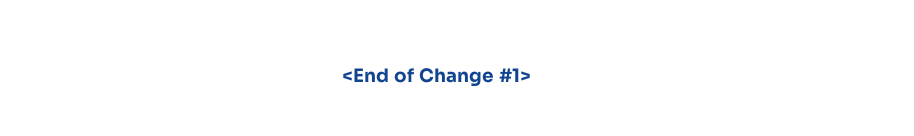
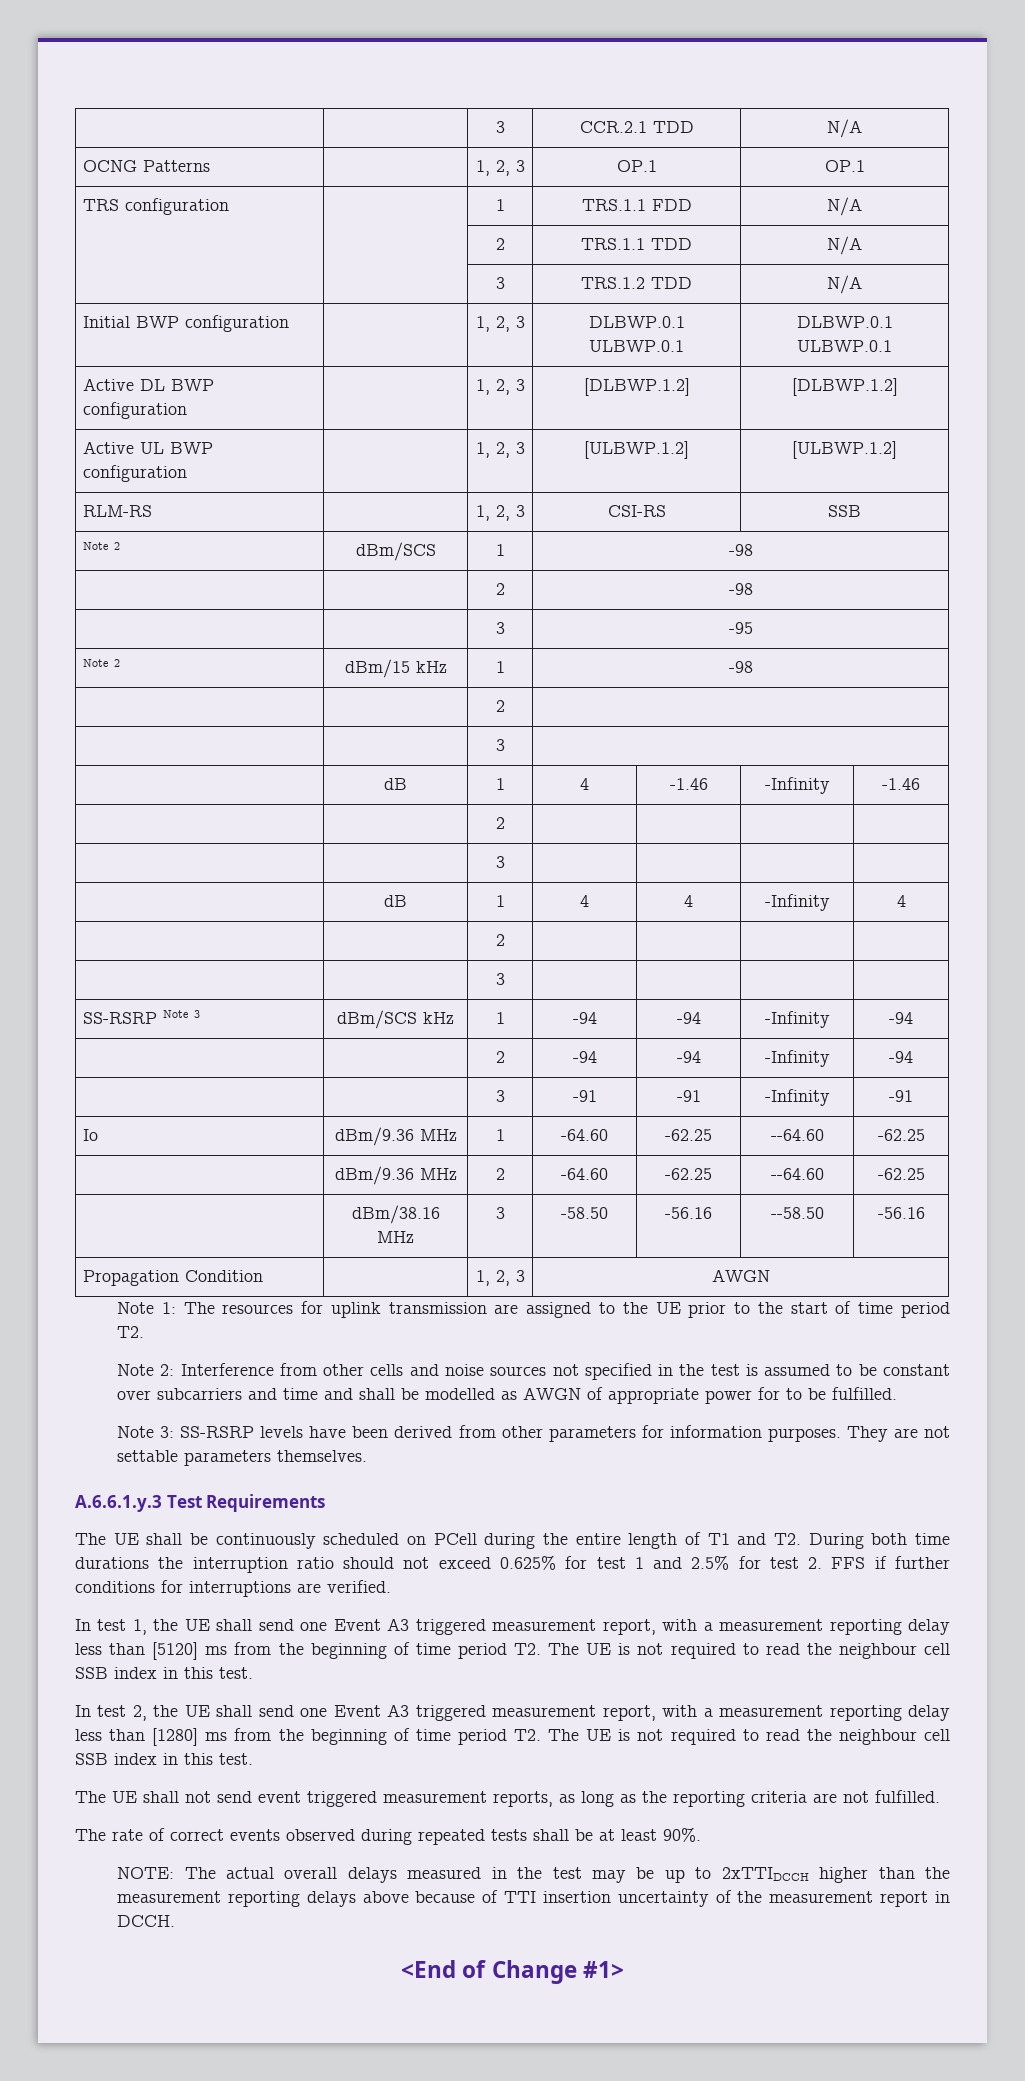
+ | | 3 | CCR.2.1 TDD | N/A
+ OCNG Patterns | | 1, 2, 3 | OP.1 | OP.1
+ TRS configuration | | 1 | TRS.1.1 FDD | N/A
+ | | 2 | TRS.1.1 TDD | N/A
+ | | 3 | TRS.1.2 TDD | N/A
+ Initial BWP configuration | | 1, 2, 3 | DLBWP.0.1 ULBWP.0.1 | DLBWP.0.1 ULBWP.0.1
+ Active DL BWP configuration | | 1, 2, 3 | [DLBWP.1.2] | [DLBWP.1.2]
+ Active UL BWP configuration | | 1, 2, 3 | [ULBWP.1.2] | [ULBWP.1.2]
+ RLM-RS | | 1, 2, 3 | CSI-RS | SSB
+ Note 2 | dBm/SCS | 1 | -98
+ | | 2 | -98
+ | | 3 | -95
+ Note 2 | dBm/15 kHz | 1 | -98
+ | | 2 |
+ | | 3 |
+ | dB | 1 | 4 | -1.46 | -Infinity | -1.46
+ | | 2 | | | |
+ | | 3 | | | |
+ | dB | 1 | 4 | 4 | -Infinity | 4
+ | | 2 | | | |
+ | | 3 | | | |
+ SS-RSRP Note 3 | dBm/SCS kHz | 1 | -94 | -94 | -Infinity | -94
+ | | 2 | -94 | -94 | -Infinity | -94
+ | | 3 | -91 | -91 | -Infinity | -91
+ Io | dBm/9.36 MHz | 1 | -64.60 | -62.25 | --64.60 | -62.25
+ | dBm/9.36 MHz | 2 | -64.60 | -62.25 | --64.60 | -62.25
+ | dBm/38.16 MHz | 3 | -58.50 | -56.16 | --58.50 | -56.16
+ Propagation Condition | | 1, 2, 3 | AWGN
+ Note 1: The resources for uplink transmission are assigned to the UE prior to the start of time period T2.
+ Note 2: Interference from other cells and noise sources not specified in the test is assumed to be constant over subcarriers and time and shall be modelled as AWGN of appropriate power for to be fulfilled.
+ Note 3: SS-RSRP levels have been derived from other parameters for information purposes. They are not settable parameters themselves.
+ A.6.6.1.y.3 Test Requirements
+ The UE shall be continuously scheduled on PCell during the entire length of T1 and T2. During both time durations the interruption ratio should not exceed 0.625% for test 1 and 2.5% for test 2. FFS if further conditions for interruptions are verified.
+ In test 1, the UE shall send one Event A3 triggered measurement report, with a measurement reporting delay less than [5120] ms from the beginning of time period T2. The UE is not required to read the neighbour cell SSB index in this test.
+ In test 2, the UE shall send one Event A3 triggered measurement report, with a measurement reporting delay less than [1280] ms from the beginning of time period T2. The UE is not required to read the neighbour cell SSB index in this test.
+ The UE shall not send event triggered measurement reports, as long as the reporting criteria are not fulfilled.
+ The rate of correct events observed during repeated tests shall be at least 90%.
+ NOTE: The actual overall delays measured in the test may be up to 2xTTIDCCH higher than the measurement reporting delays above because of TTI insertion uncertainty of the measurement report in DCCH.

